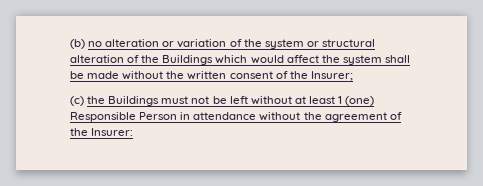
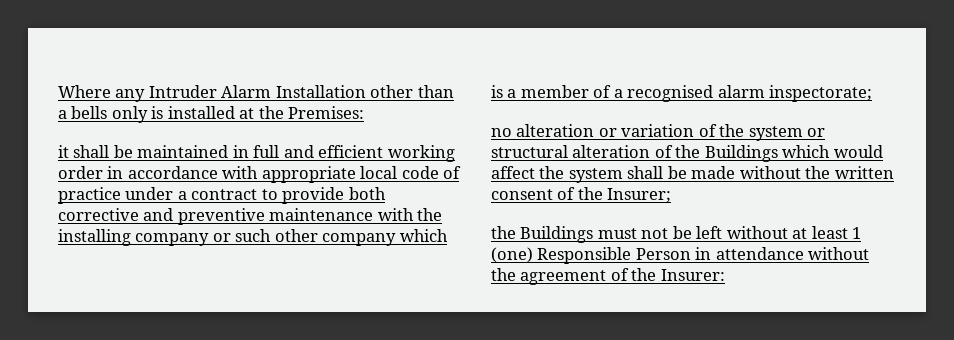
- (b) no alteration or variation of the system or structural alteration of the Buildings which would affect the system shall be made without the written consent of the Insurer;
+ Where any Intruder Alarm Installation other than a bells only is installed at the Premises:
+ it shall be maintained in full and efficient working order in accordance with appropriate local code of practice under a contract to provide both corrective and preventive maintenance with the installing company or such other company which is a member of a recognised alarm inspectorate;
+ no alteration or variation of the system or structural alteration of the Buildings which would affect the system shall be made without the written consent of the Insurer;
- (c) the Buildings must not be left without at least 1 (one) Responsible Person in attendance without the agreement of the Insurer:
+ the Buildings must not be left without at least 1 (one) Responsible Person in attendance without the agreement of the Insurer:

